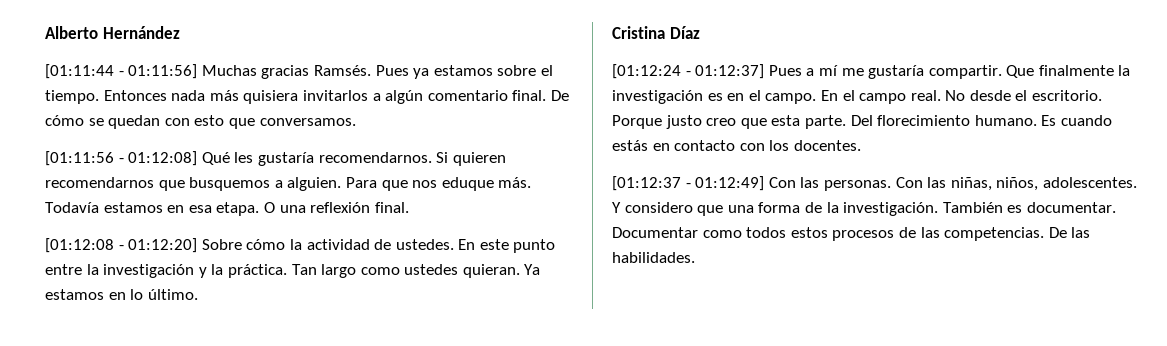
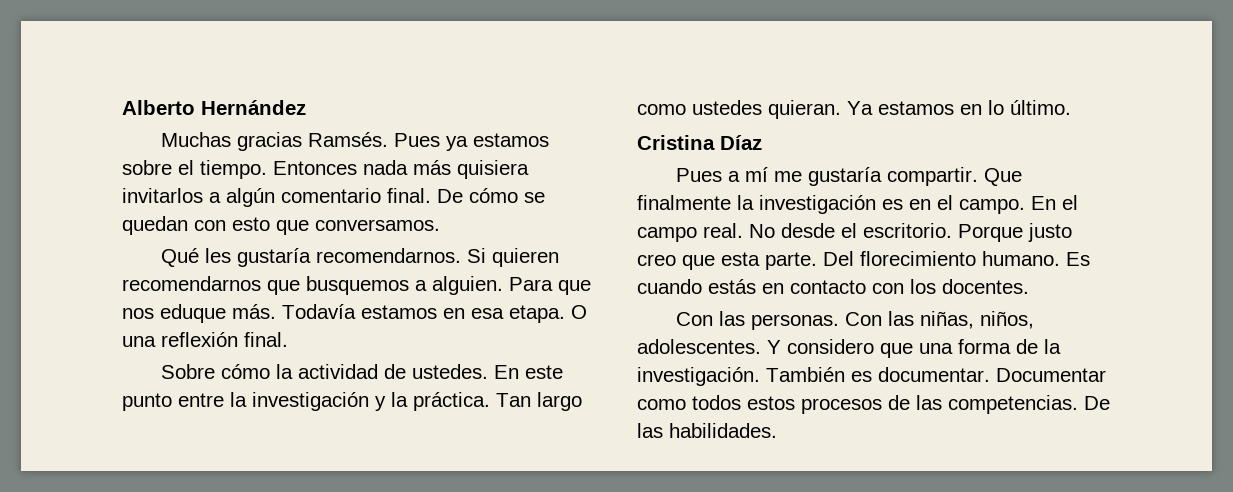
- [01:11:44 - 01:11:56] Muchas gracias Ramsés.
+ Muchas gracias Ramsés.
- [01:11:56 - 01:12:08] Qué les gustaría recomendarnos.
+ Qué les gustaría recomendarnos.
- [01:12:08 - 01:12:20] Sobre cómo la actividad de ustedes.
+ Sobre cómo la actividad de ustedes.
- [01:12:24 - 01:12:37] Pues a mí me gustaría compartir.
+ Pues a mí me gustaría compartir.
- [01:12:37 - 01:12:49] Con las personas.
+ Con las personas.

